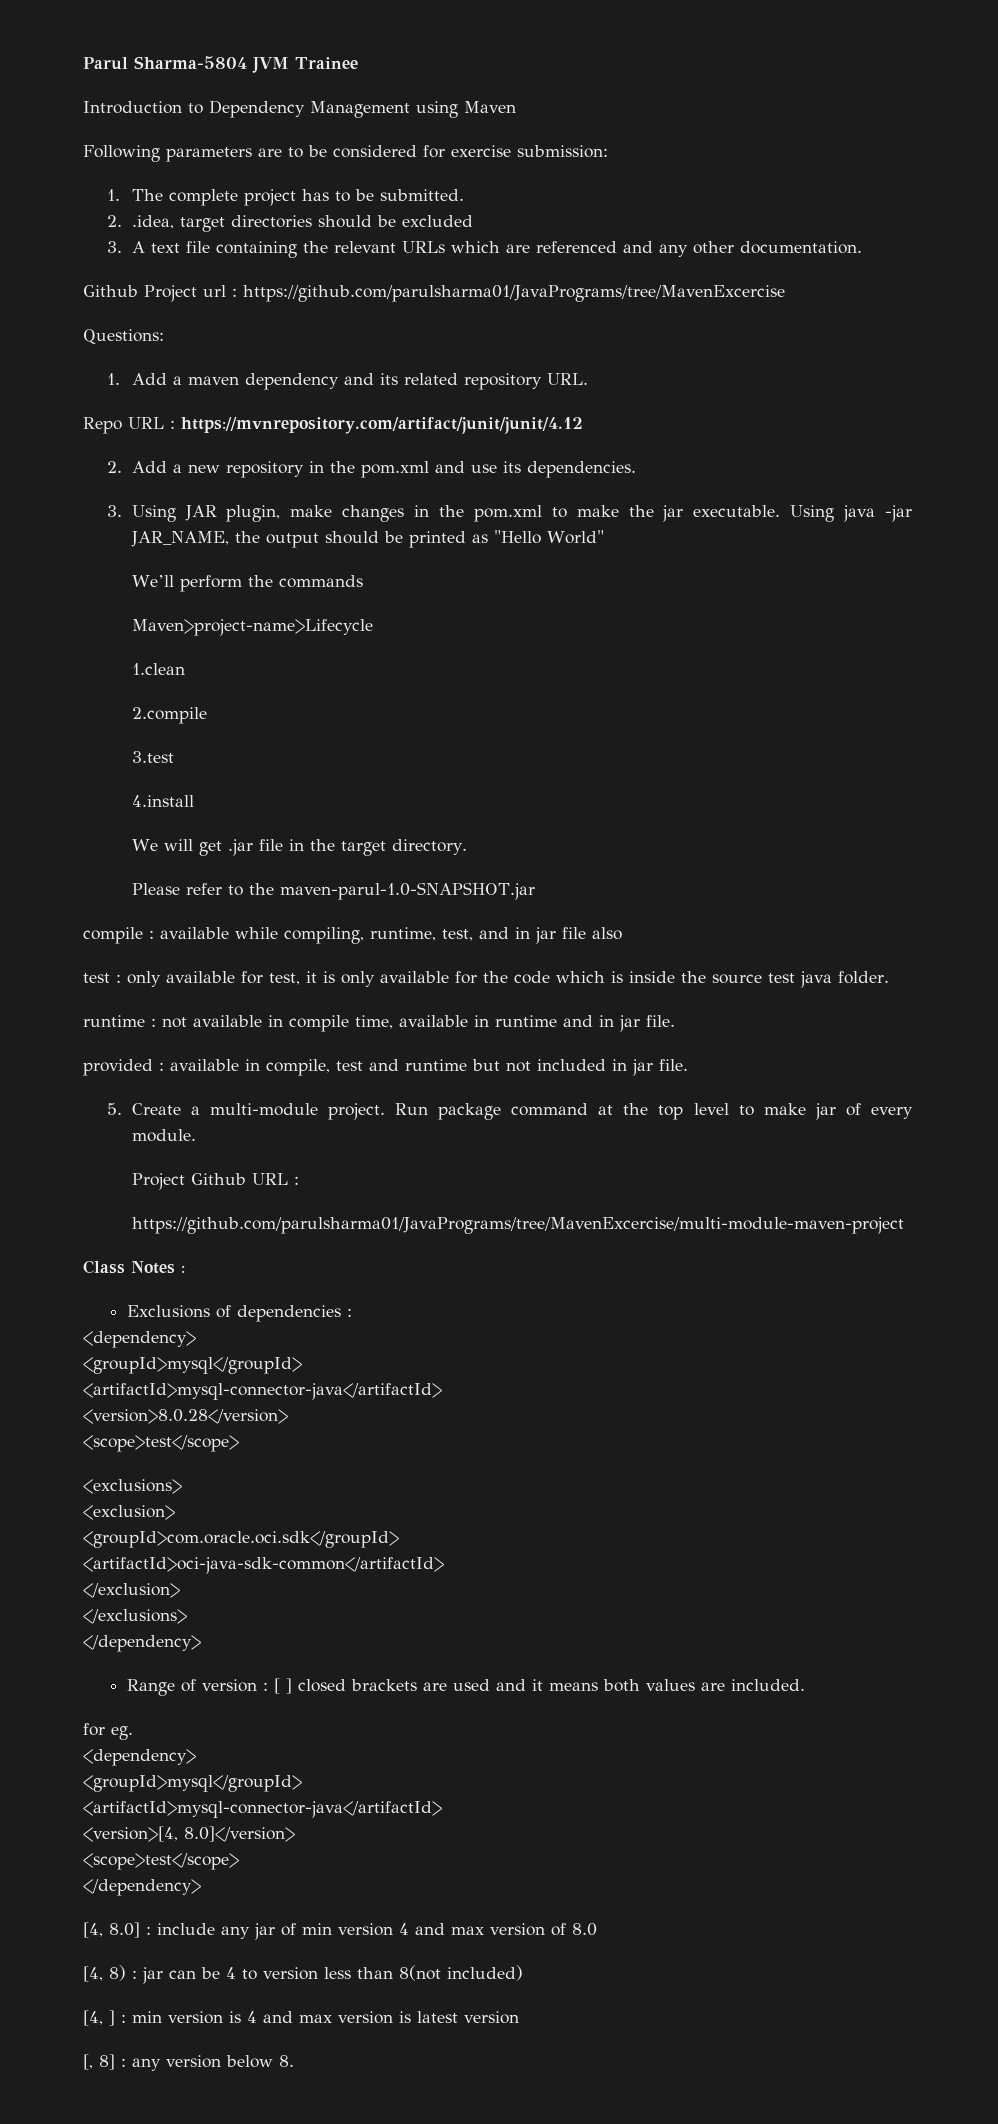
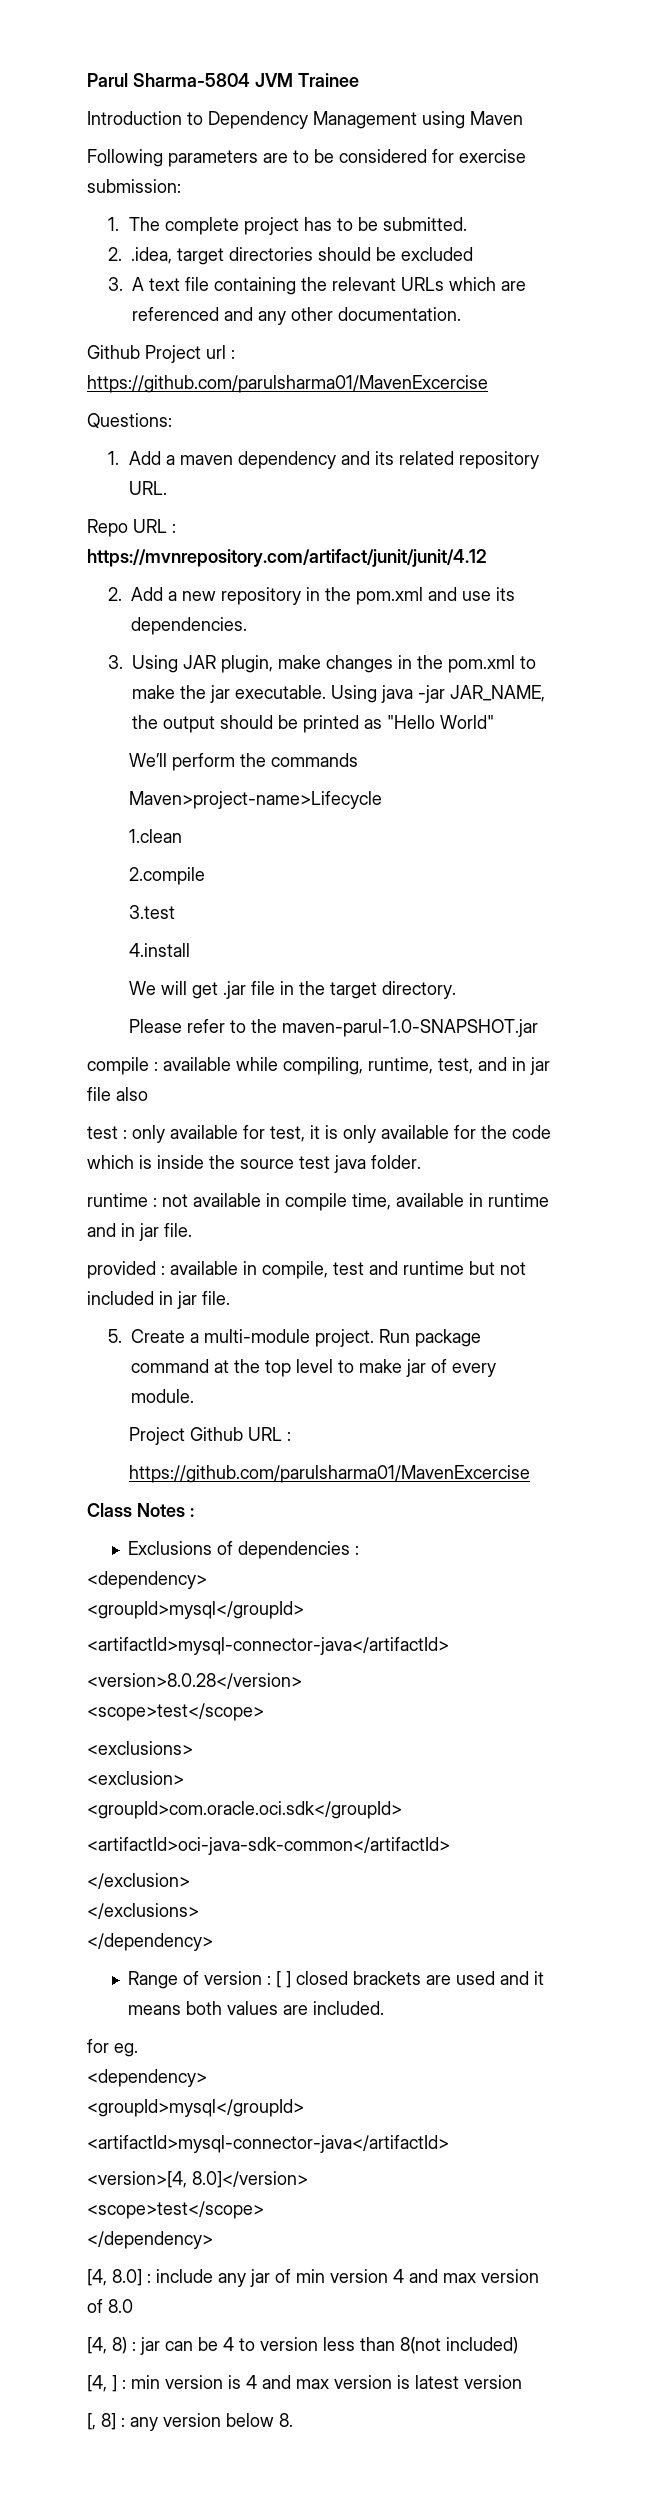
- Github Project url : https://github.com/parulsharma01/JavaPrograms/tree/MavenExcercise
+ Github Project url : https://github.com/parulsharma01/MavenExcercise
  Project Github URL :
- https://github.com/parulsharma01/JavaPrograms/tree/MavenExcercise/multi-module-maven-project
+ https://github.com/parulsharma01/MavenExcercise

